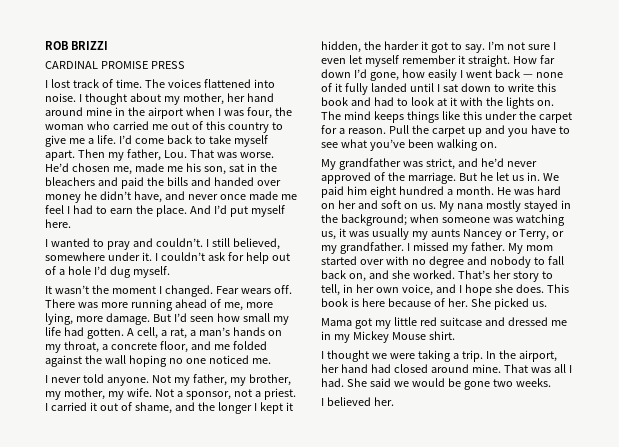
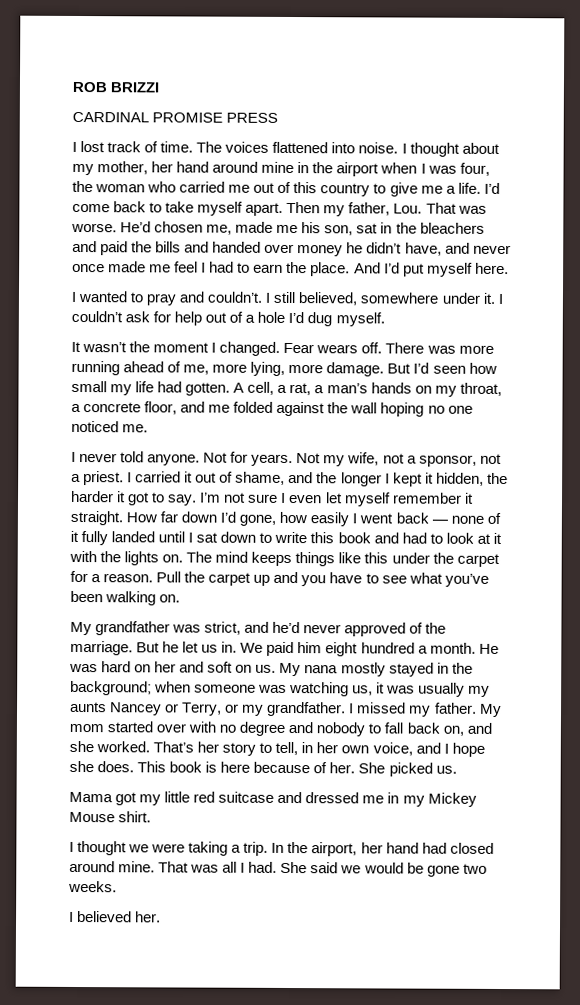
- Not my father, my brother, my mother, my wife. Not a sponsor, not a priest.
+ Not for years. Not my wife, not a sponsor, not a priest.

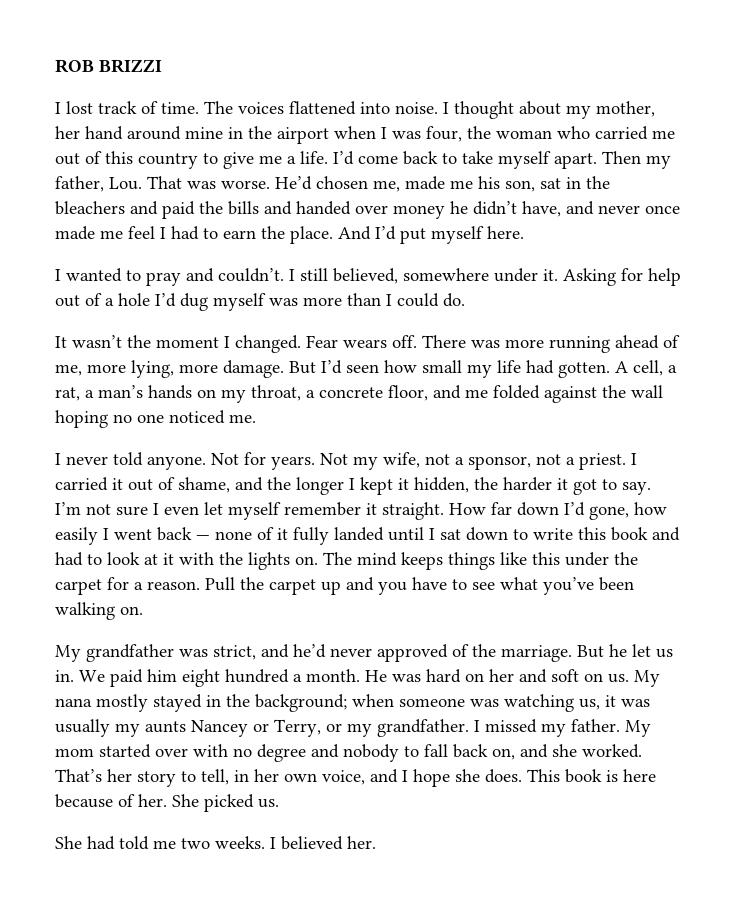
- CARDINAL PROMISE PRESS
- I couldn’t ask for help out of a hole I’d dug myself.
+ Asking for help out of a hole I’d dug myself was more than I could do.
- Mama got my little red suitcase and dressed me in my Mickey Mouse shirt.
- I thought we were taking a trip. In the airport, her hand had closed around mine. That was all I had. She said we would be gone two weeks.
- I believed her.
+ She had told me two weeks. I believed her.

